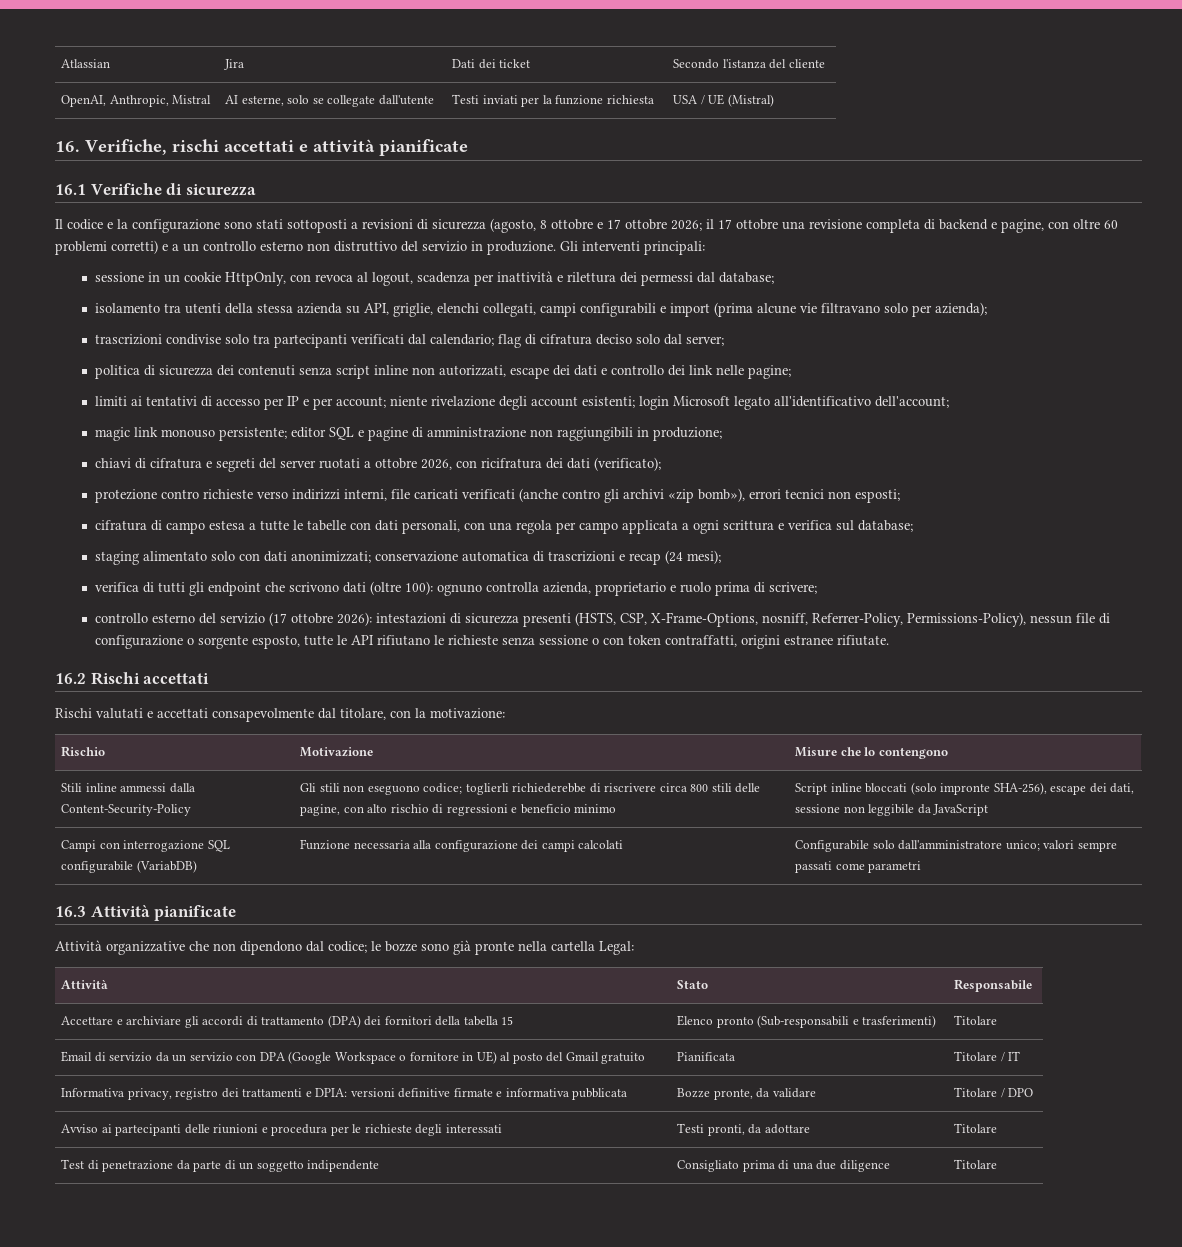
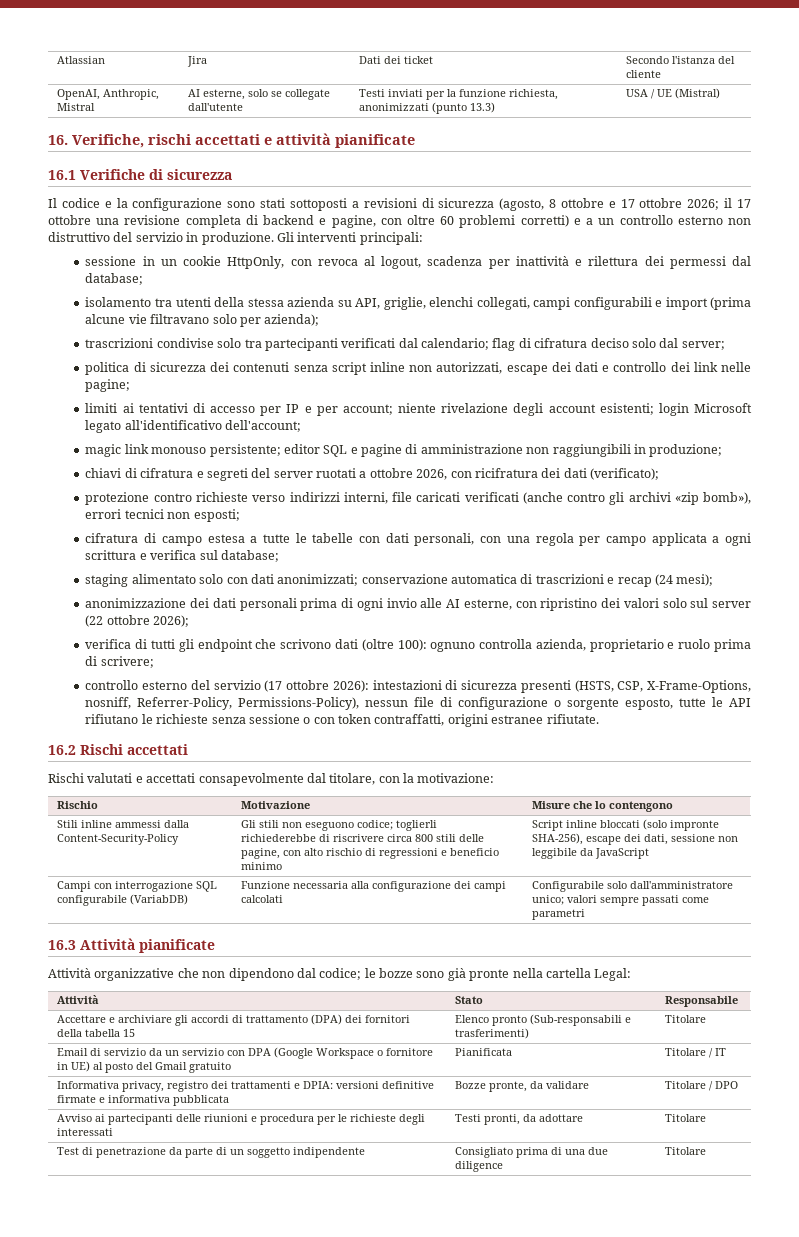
- OpenAI, Anthropic, Mistral | AI esterne, solo se collegate dall'utente | Testi inviati per la funzione richiesta | USA / UE (Mistral)
+ OpenAI, Anthropic, Mistral | AI esterne, solo se collegate dall'utente | Testi inviati per la funzione richiesta, anonimizzati (punto 13.3) | USA / UE (Mistral)
+ anonimizzazione dei dati personali prima di ogni invio alle AI esterne, con ripristino dei valori solo sul server (22 ottobre 2026);

